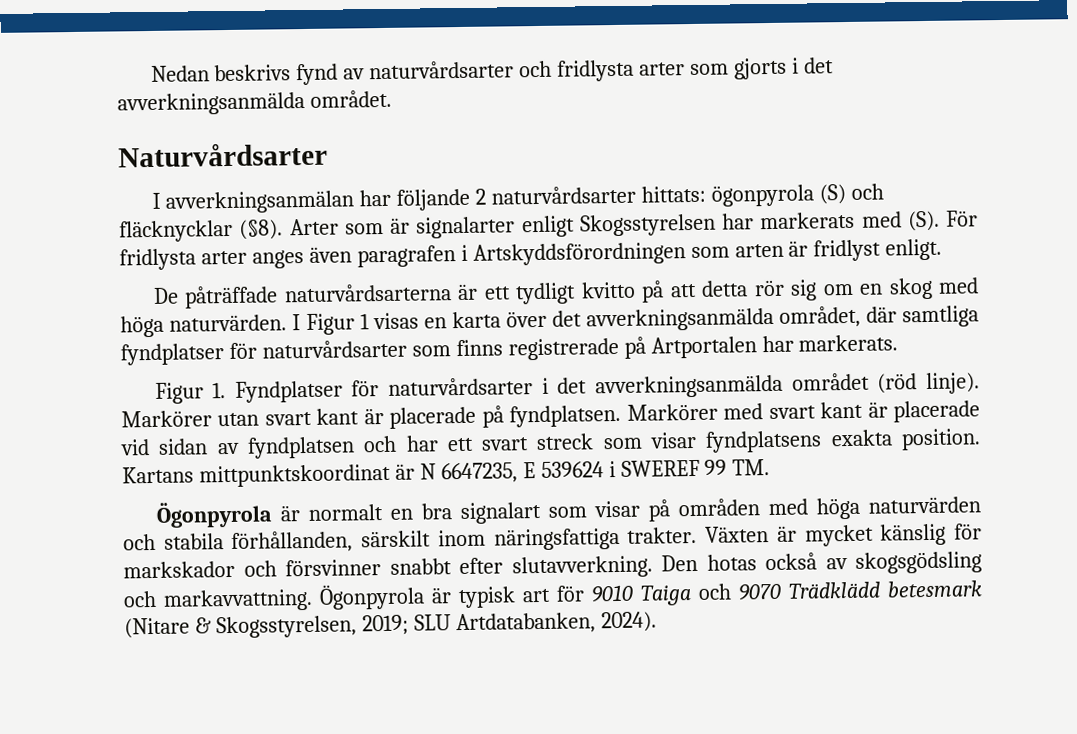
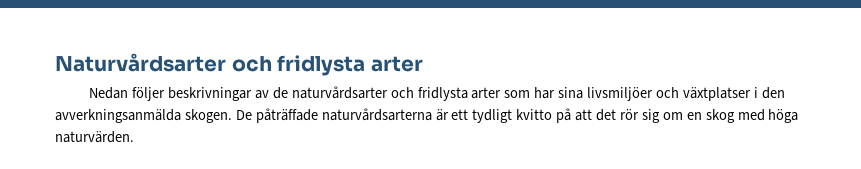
- Nedan beskrivs fynd av naturvårdsarter och fridlysta arter som gjorts i det avverkningsanmälda området.
- Naturvårdsarter
- I avverkningsanmälan har följande 2 naturvårdsarter hittats: ögonpyrola (S) och fläcknycklar (§8). Arter som är signalarter enligt Skogsstyrelsen har markerats med (S). För fridlysta arter anges även paragrafen i Artskyddsförordningen som arten är fridlyst enligt.
- De påträffade naturvårdsarterna är ett tydligt kvitto på att detta rör sig om en skog med höga naturvärden. I Figur 1 visas en karta över det avverkningsanmälda området, där samtliga fyndplatser för naturvårdsarter som finns registrerade på Artportalen har markerats.
- Figur 1. Fyndplatser för naturvårdsarter i det avverkningsanmälda området (röd linje). Markörer utan svart kant är placerade på fyndplatsen. Markörer med svart kant är placerade vid sidan av fyndplatsen och har ett svart streck som visar fyndplatsens exakta position. Kartans mittpunktskoordinat är N 6647235, E 539624 i SWEREF 99 TM.
- Ögonpyrola är normalt en bra signalart som visar på områden med höga naturvärden och stabila förhållanden, särskilt inom näringsfattiga trakter. Växten är mycket känslig för markskador och försvinner snabbt efter slutavverkning. Den hotas också av skogsgödsling och markavvattning. Ögonpyrola är typisk art för 9010 Taiga och 9070 Trädklädd betesmark (Nitare & Skogsstyrelsen, 2019; SLU Artdatabanken, 2024).
+ Naturvårdsarter och fridlysta arter
+ Nedan följer beskrivningar av de naturvårdsarter och fridlysta arter som har sina livsmiljöer och växtplatser i den avverkningsanmälda skogen. De påträffade naturvårdsarterna är ett tydligt kvitto på att det rör sig om en skog med höga naturvärden.

